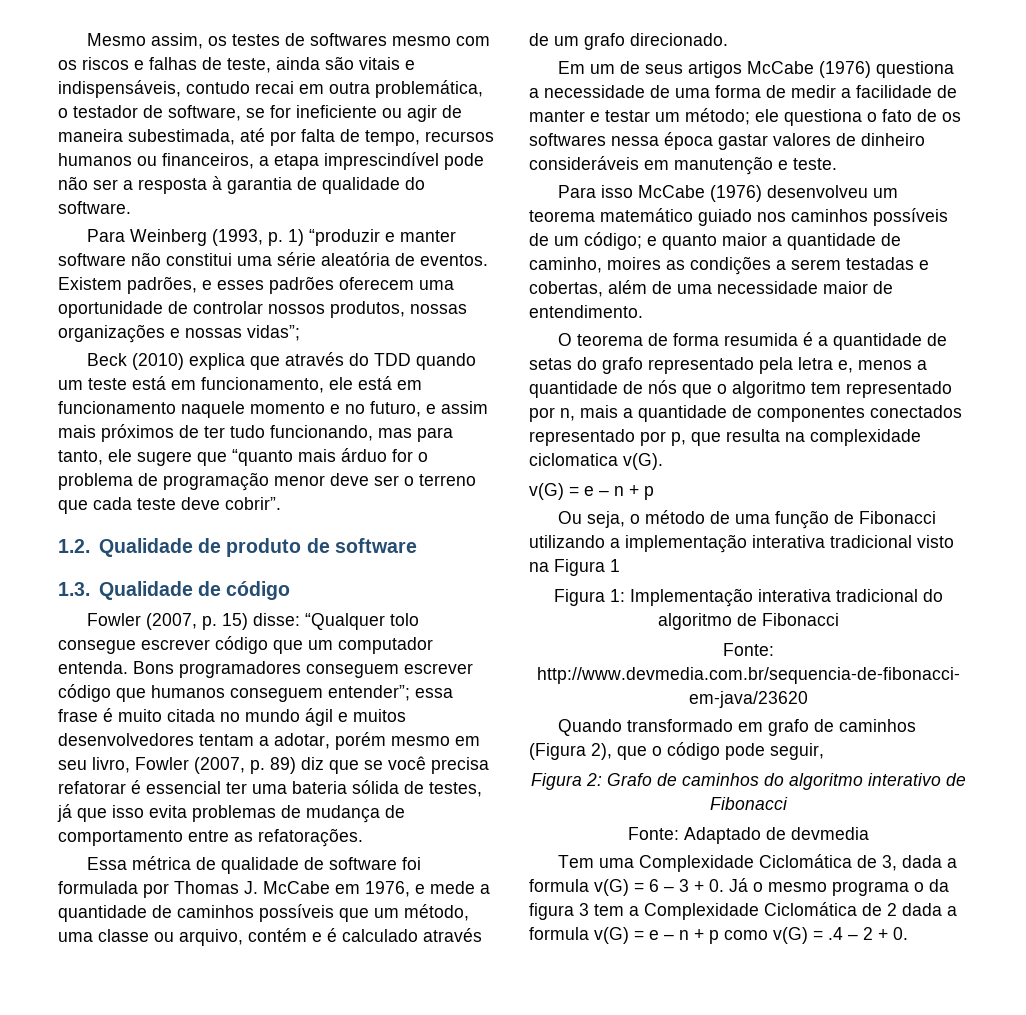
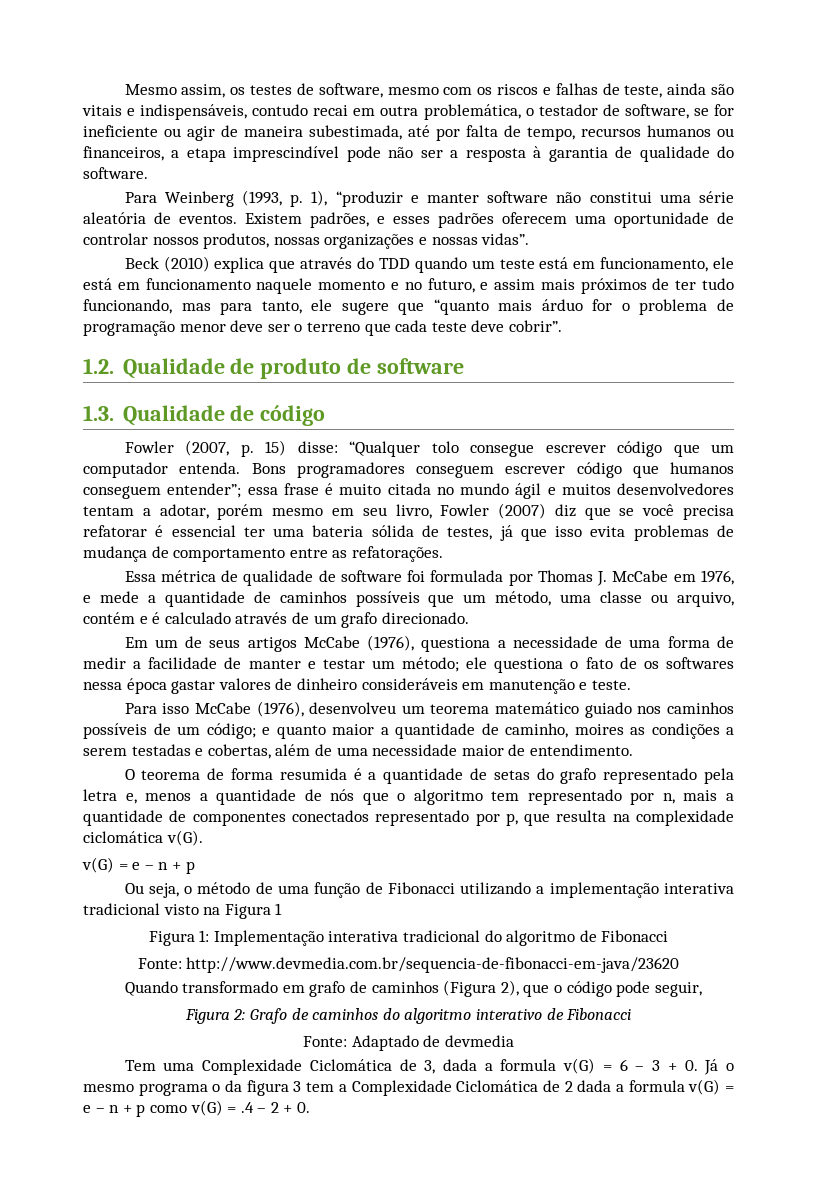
- Mesmo assim, os testes de softwares mesmo com os riscos e falhas de teste, ainda são vitais e indispensáveis, contudo recai em outra problemática, o testador de software, se for ineficiente ou agir de maneira subestimada, até por falta de tempo, recursos humanos ou financeiros, a etapa imprescindível pode não ser a resposta à garantia de qualidade do software.
+ Mesmo assim, os testes de software, mesmo com os riscos e falhas de teste, ainda são vitais e indispensáveis, contudo recai em outra problemática, o testador de software, se for ineficiente ou agir de maneira subestimada, até por falta de tempo, recursos humanos ou financeiros, a etapa imprescindível pode não ser a resposta à garantia de qualidade do software.
- Para Weinberg (1993, p. 1) “produzir e manter software não constitui uma série aleatória de eventos.
+ Para Weinberg (1993, p. 1), “produzir e manter software não constitui uma série aleatória de eventos.
- Existem padrões, e esses padrões oferecem uma oportunidade de controlar nossos produtos, nossas organizações e nossas vidas”;
+ Existem padrões, e esses padrões oferecem uma oportunidade de controlar nossos produtos, nossas organizações e nossas vidas”.
- Bons programadores conseguem escrever código que humanos conseguem entender”; essa frase é muito citada no mundo ágil e muitos desenvolvedores tentam a adotar, porém mesmo em seu livro, Fowler (2007, p. 89) diz que se você precisa refatorar é essencial ter uma bateria sólida de testes, já que isso evita problemas de mudança de comportamento entre as refatorações.
+ Bons programadores conseguem escrever código que humanos conseguem entender”; essa frase é muito citada no mundo ágil e muitos desenvolvedores tentam a adotar, porém mesmo em seu livro, Fowler (2007) diz que se você precisa refatorar é essencial ter uma bateria sólida de testes, já que isso evita problemas de mudança de comportamento entre as refatorações.
- Em um de seus artigos McCabe (1976) questiona a necessidade de uma forma de medir a facilidade de manter e testar um método; ele questiona o fato de os softwares nessa época gastar valores de dinheiro consideráveis em manutenção e teste.
+ Em um de seus artigos McCabe (1976), questiona a necessidade de uma forma de medir a facilidade de manter e testar um método; ele questiona o fato de os softwares nessa época gastar valores de dinheiro consideráveis em manutenção e teste.
- Para isso McCabe (1976) desenvolveu um teorema matemático guiado nos caminhos possíveis de um código; e quanto maior a quantidade de caminho, moires as condições a serem testadas e cobertas, além de uma necessidade maior de entendimento.
+ Para isso McCabe (1976), desenvolveu um teorema matemático guiado nos caminhos possíveis de um código; e quanto maior a quantidade de caminho, moires as condições a serem testadas e cobertas, além de uma necessidade maior de entendimento.
- O teorema de forma resumida é a quantidade de setas do grafo representado pela letra e, menos a quantidade de nós que o algoritmo tem representado por n, mais a quantidade de componentes conectados representado por p, que resulta na complexidade ciclomatica v(G).
+ O teorema de forma resumida é a quantidade de setas do grafo representado pela letra e, menos a quantidade de nós que o algoritmo tem representado por n, mais a quantidade de componentes conectados representado por p, que resulta na complexidade ciclomática v(G).

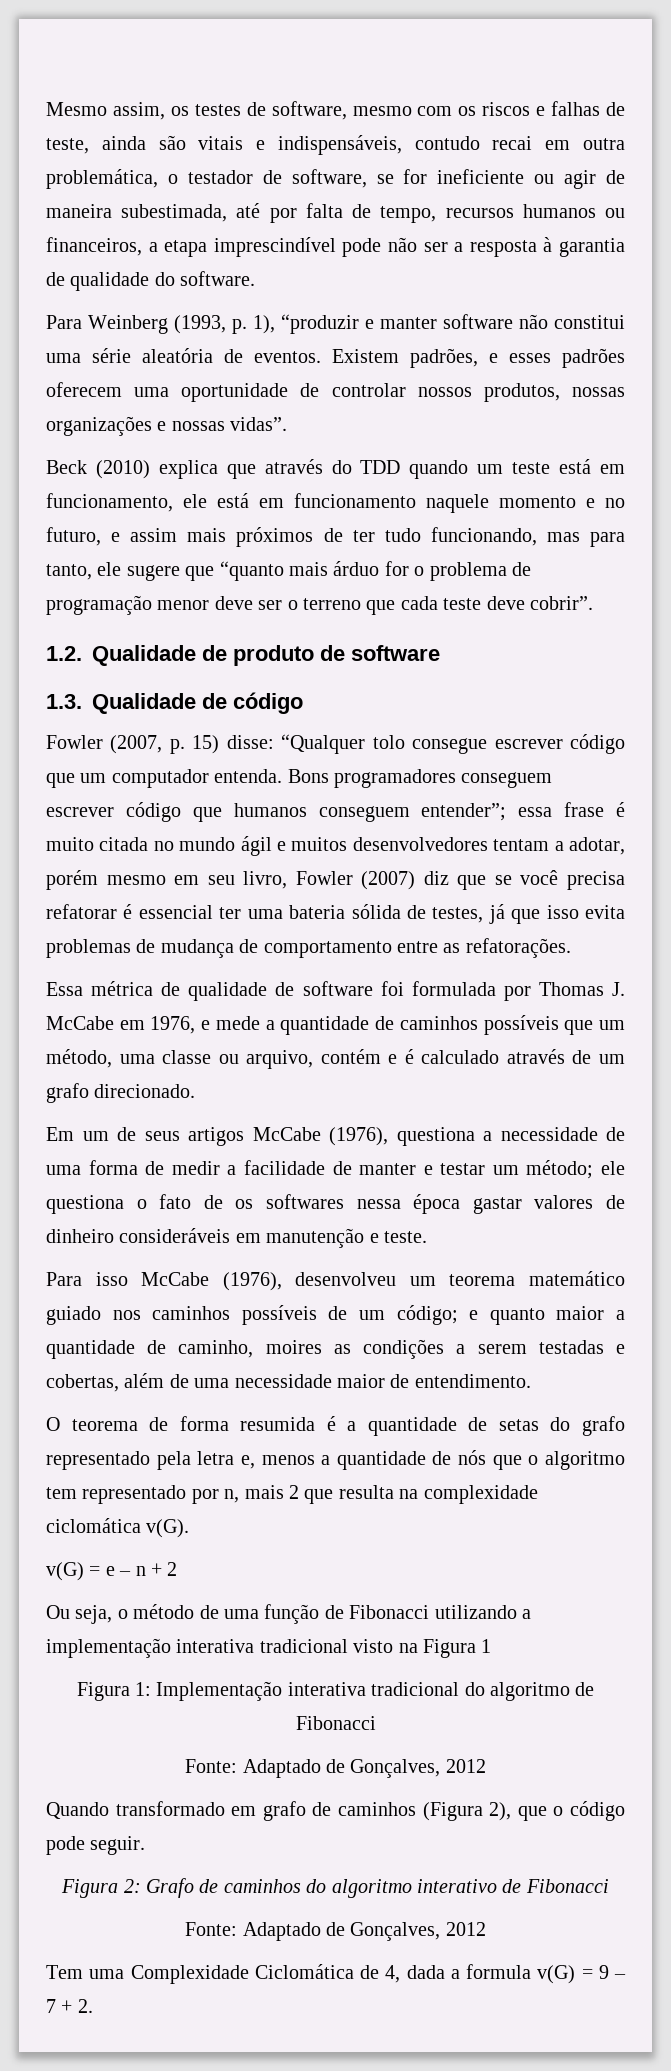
- O teorema de forma resumida é a quantidade de setas do grafo representado pela letra e, menos a quantidade de nós que o algoritmo tem representado por n, mais a quantidade de componentes conectados representado por p, que resulta na complexidade ciclomática v(G).
- v(G) = e – n + p
+ O teorema de forma resumida é a quantidade de setas do grafo representado pela letra e, menos a quantidade de nós que o algoritmo tem representado por n, mais 2 que resulta na complexidade ciclomática v(G).
+ v(G) = e – n + 2
  Figura 1: Implementação interativa tradicional do algoritmo de Fibonacci
- Fonte: http://www.devmedia.com.br/sequencia-de-fibonacci-em-java/23620
+ Fonte: Adaptado de Gonçalves, 2012
- Quando transformado em grafo de caminhos (Figura 2), que o código pode seguir,
+ Quando transformado em grafo de caminhos (Figura 2), que o código pode seguir.
  Figura 2: Grafo de caminhos do algoritmo interativo de Fibonacci
- Fonte: Adaptado de devmedia
+ Fonte: Adaptado de Gonçalves, 2012
- Tem uma Complexidade Ciclomática de 3, dada a formula v(G) = 6 – 3 + 0. Já o mesmo programa o da figura 3 tem a Complexidade Ciclomática de 2 dada a formula v(G) = e – n + p como v(G) = .4 – 2 + 0.
+ Tem uma Complexidade Ciclomática de 4, dada a formula v(G) = 9 – 7 + 2.

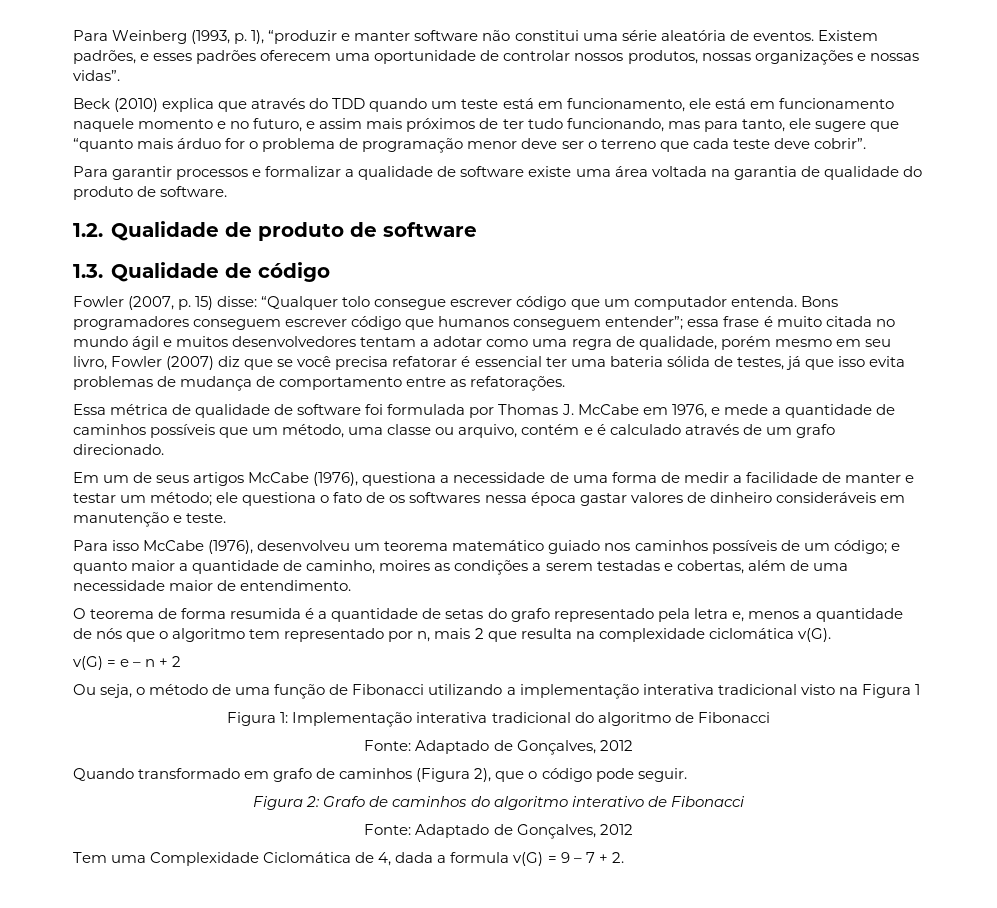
- Mesmo assim, os testes de software, mesmo com os riscos e falhas de teste, ainda são vitais e indispensáveis, contudo recai em outra problemática, o testador de software, se for ineficiente ou agir de maneira subestimada, até por falta de tempo, recursos humanos ou financeiros, a etapa imprescindível pode não ser a resposta à garantia de qualidade do software.
+ Para garantir processos e formalizar a qualidade de software existe uma área voltada na garantia de qualidade do produto de software.
- Bons programadores conseguem escrever código que humanos conseguem entender”; essa frase é muito citada no mundo ágil e muitos desenvolvedores tentam a adotar, porém mesmo em seu livro, Fowler (2007) diz que se você precisa refatorar é essencial ter uma bateria sólida de testes, já que isso evita problemas de mudança de comportamento entre as refatorações.
+ Bons programadores conseguem escrever código que humanos conseguem entender”; essa frase é muito citada no mundo ágil e muitos desenvolvedores tentam a adotar como uma regra de qualidade, porém mesmo em seu livro, Fowler (2007) diz que se você precisa refatorar é essencial ter uma bateria sólida de testes, já que isso evita problemas de mudança de comportamento entre as refatorações.

